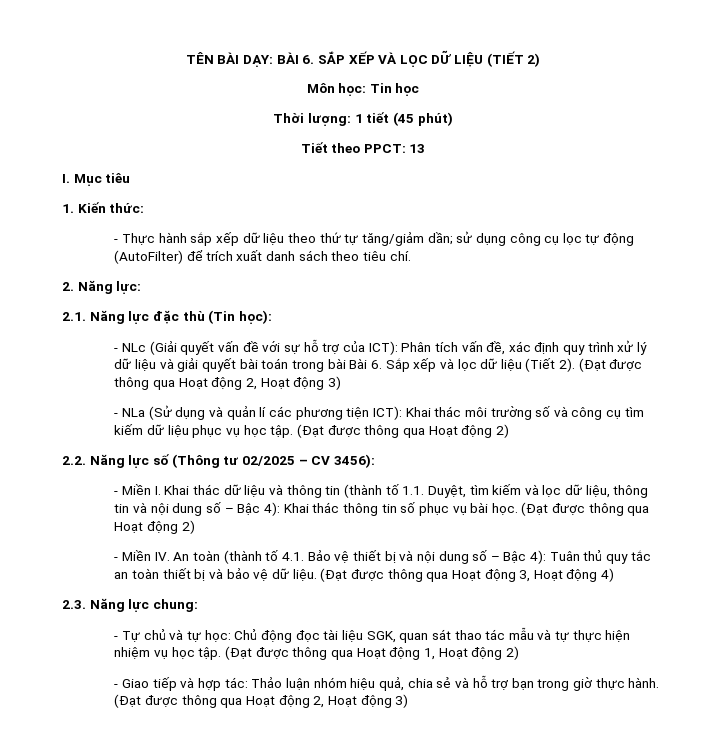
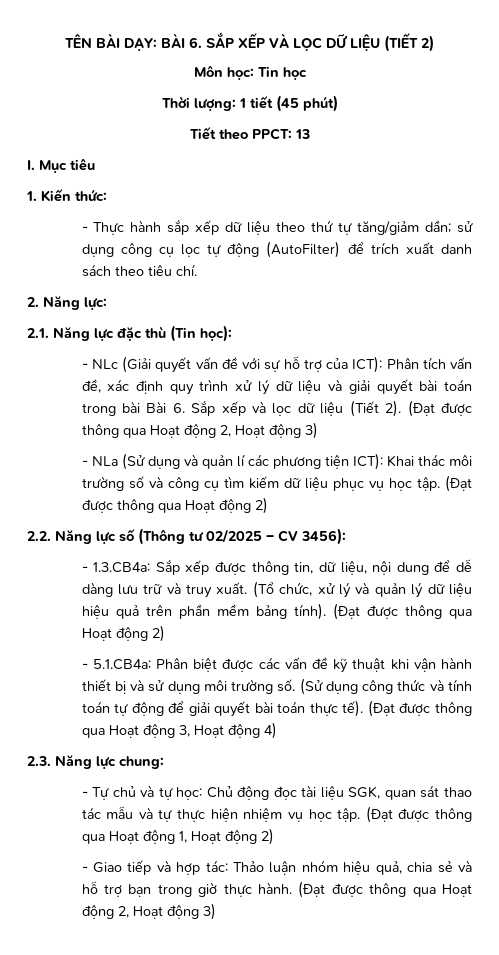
- - Miền I. Khai thác dữ liệu và thông tin (thành tố 1.1. Duyệt, tìm kiếm và lọc dữ liệu, thông tin và nội dung số – Bậc 4): Khai thác thông tin số phục vụ bài học.
+ - 1.3.CB4a: Sắp xếp được thông tin, dữ liệu, nội dung để dễ dàng lưu trữ và truy xuất. (Tổ chức, xử lý và quản lý dữ liệu hiệu quả trên phần mềm bảng tính).
- - Miền IV. An toàn (thành tố 4.1. Bảo vệ thiết bị và nội dung số – Bậc 4): Tuân thủ quy tắc an toàn thiết bị và bảo vệ dữ liệu.
+ - 5.1.CB4a: Phân biệt được các vấn đề kỹ thuật khi vận hành thiết bị và sử dụng môi trường số. (Sử dụng công thức và tính toán tự động để giải quyết bài toán thực tế).

